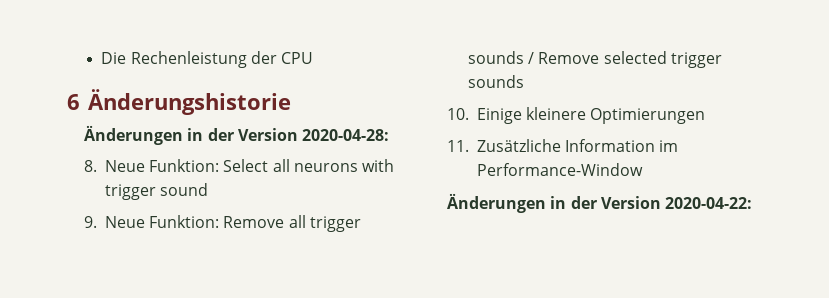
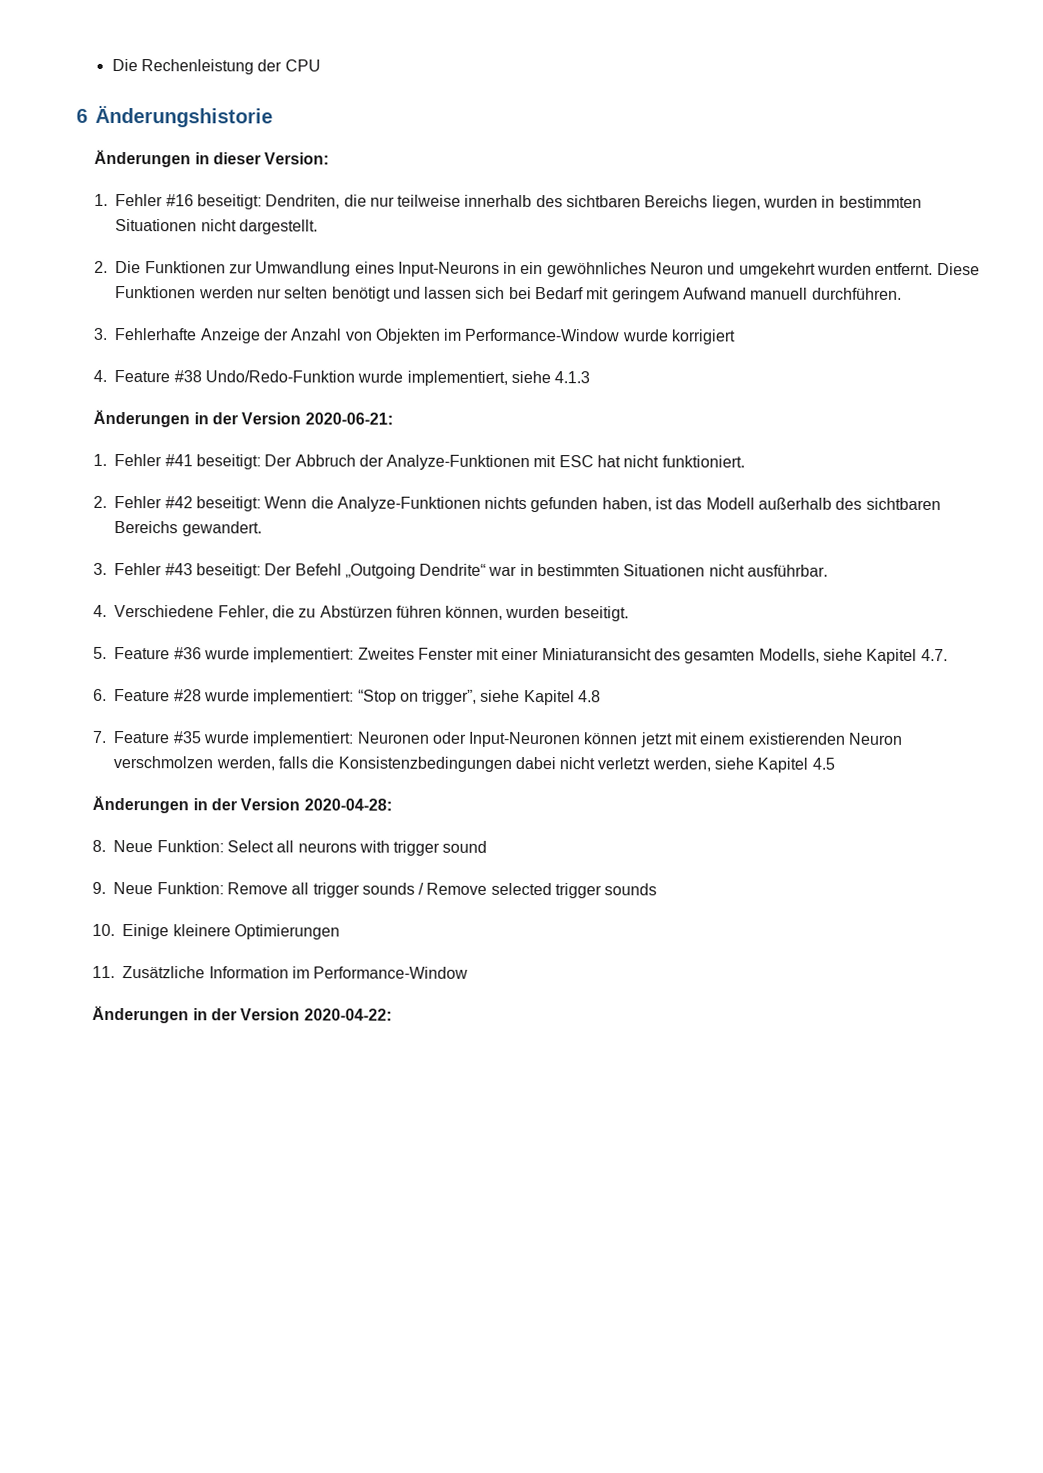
+ Änderungen in dieser Version:
+ 1. Fehler #16 beseitigt: Dendriten, die nur teilweise innerhalb des sichtbaren Bereichs liegen, wurden in bestimmten Situationen nicht dargestellt.
+ 2. Die Funktionen zur Umwandlung eines Input-Neurons in ein gewöhnliches Neuron und umgekehrt wurden entfernt. Diese Funktionen werden nur selten benötigt und lassen sich bei Bedarf mit geringem Aufwand manuell durchführen.
+ 3. Fehlerhafte Anzeige der Anzahl von Objekten im Performance-Window wurde korrigiert
+ 4. Feature #38 Undo/Redo-Funktion wurde implementiert, siehe 4.1.3
+ Änderungen in der Version 2020-06-21:
+ 1. Fehler #41 beseitigt: Der Abbruch der Analyze-Funktionen mit ESC hat nicht funktioniert.
+ 2. Fehler #42 beseitigt: Wenn die Analyze-Funktionen nichts gefunden haben, ist das Modell außerhalb des sichtbaren Bereichs gewandert.
+ 3. Fehler #43 beseitigt: Der Befehl „Outgoing Dendrite“ war in bestimmten Situationen nicht ausführbar.
+ 4. Verschiedene Fehler, die zu Abstürzen führen können, wurden beseitigt.
+ 5. Feature #36 wurde implementiert: Zweites Fenster mit einer Miniaturansicht des gesamten Modells, siehe Kapitel 4.7.
+ 6. Feature #28 wurde implementiert: “Stop on trigger”, siehe Kapitel 4.8
+ 7. Feature #35 wurde implementiert: Neuronen oder Input-Neuronen können jetzt mit einem existierenden Neuron verschmolzen werden, falls die Konsistenzbedingungen dabei nicht verletzt werden, siehe Kapitel 4.5

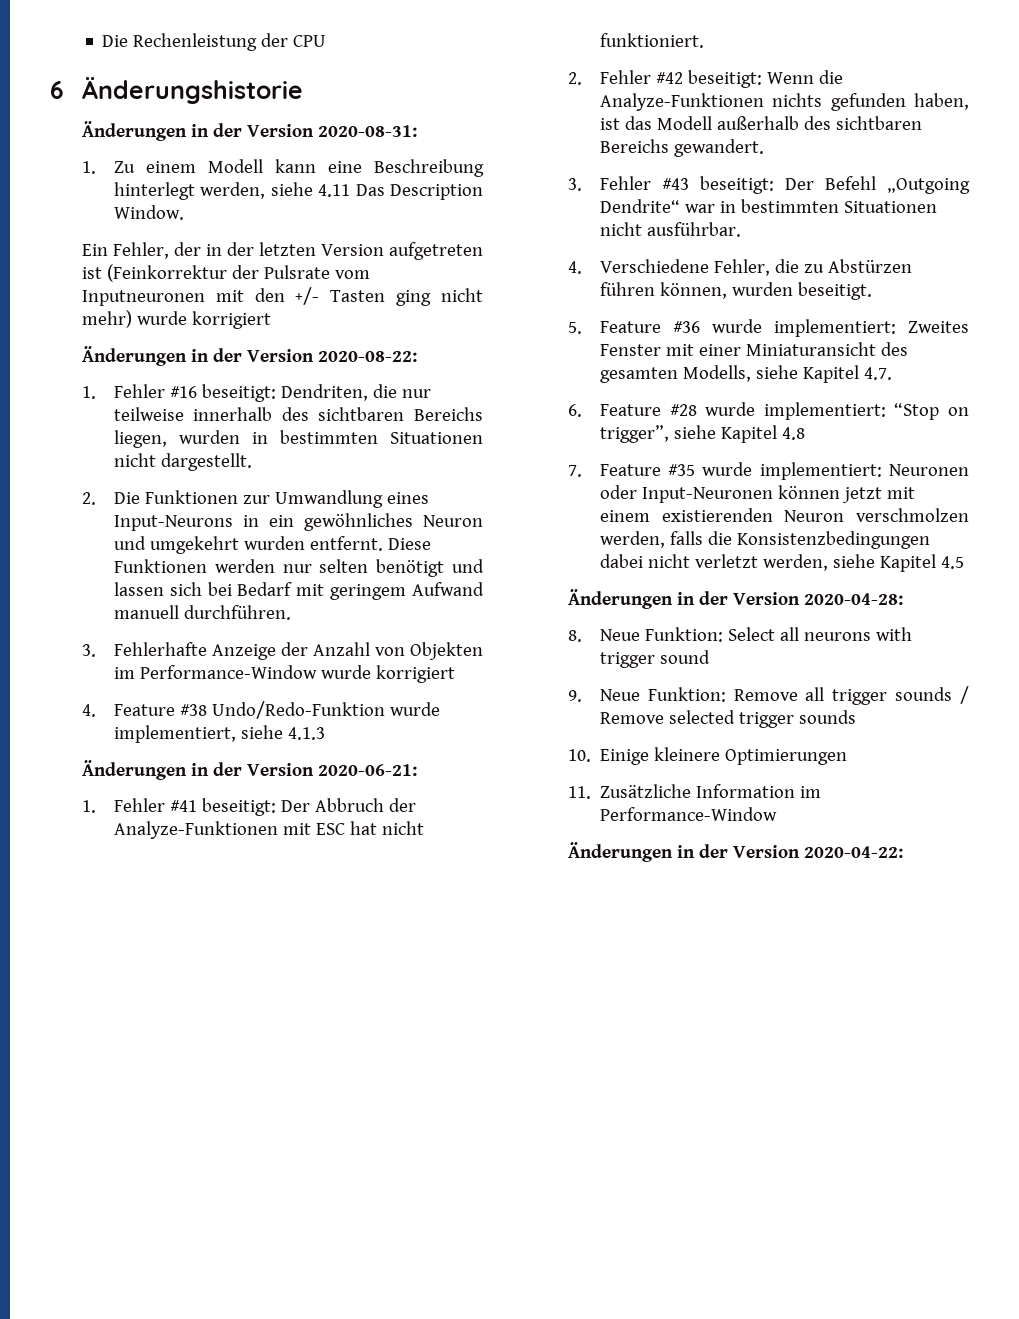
- Änderungen in dieser Version:
+ Änderungen in der Version 2020-08-31:
+ 1. Zu einem Modell kann eine Beschreibung hinterlegt werden, siehe 4.11 Das Description Window.
+ Ein Fehler, der in der letzten Version aufgetreten ist (Feinkorrektur der Pulsrate vom Inputneuronen mit den +/- Tasten ging nicht mehr) wurde korrigiert
+ Änderungen in der Version 2020-08-22:

